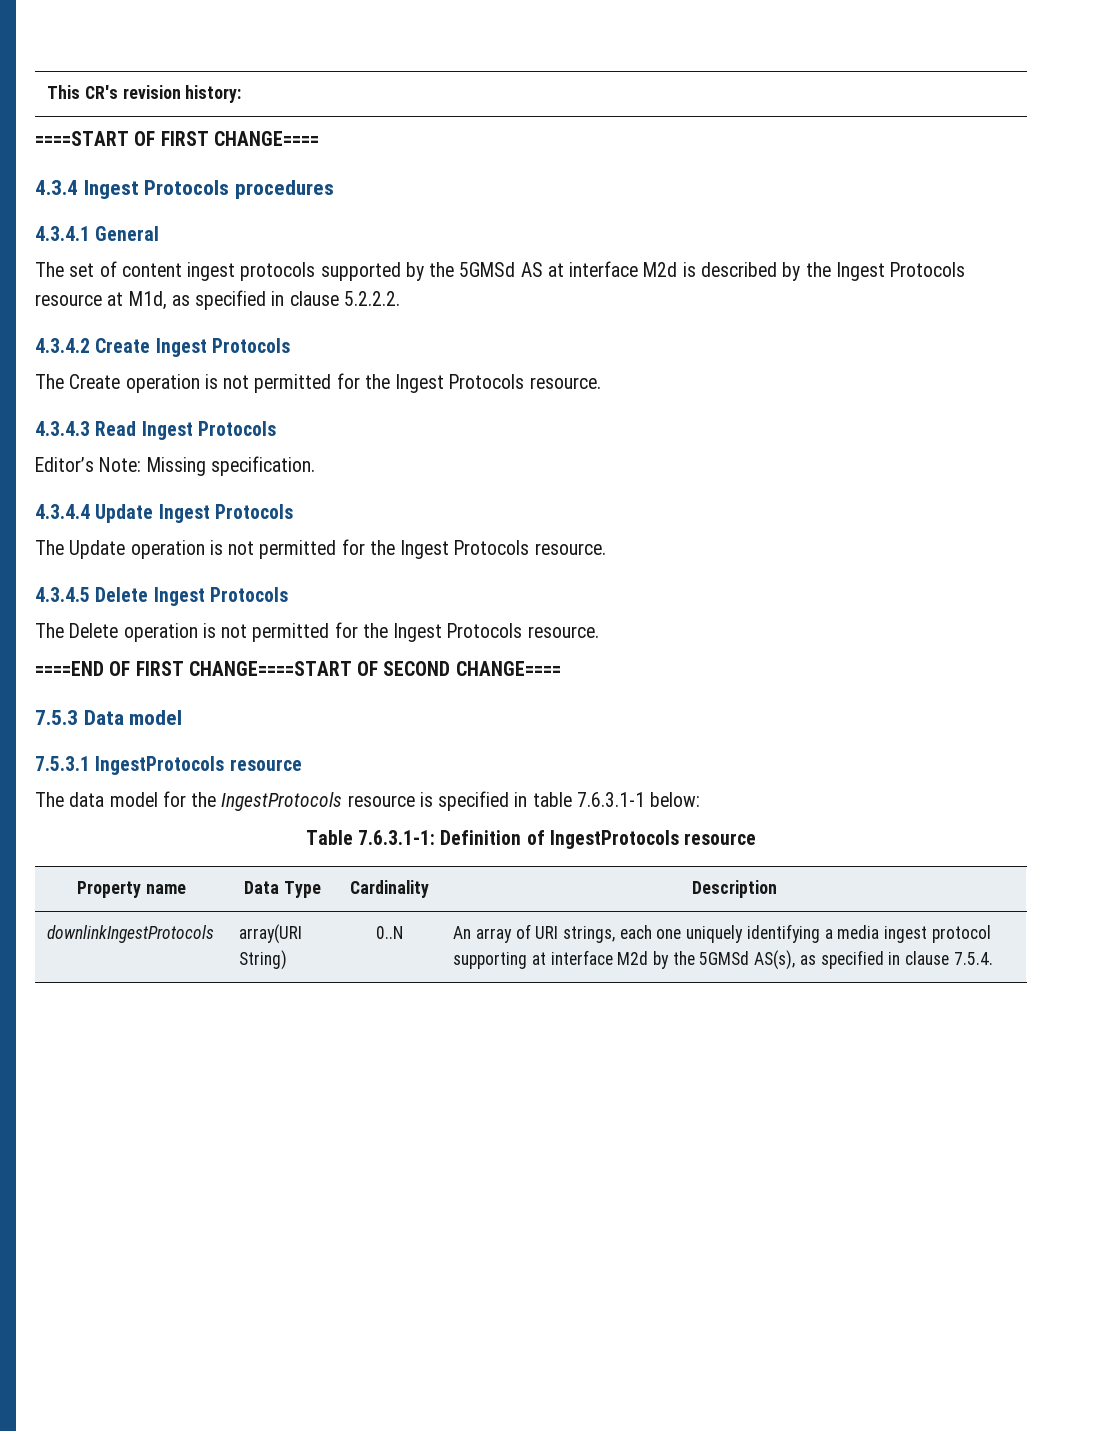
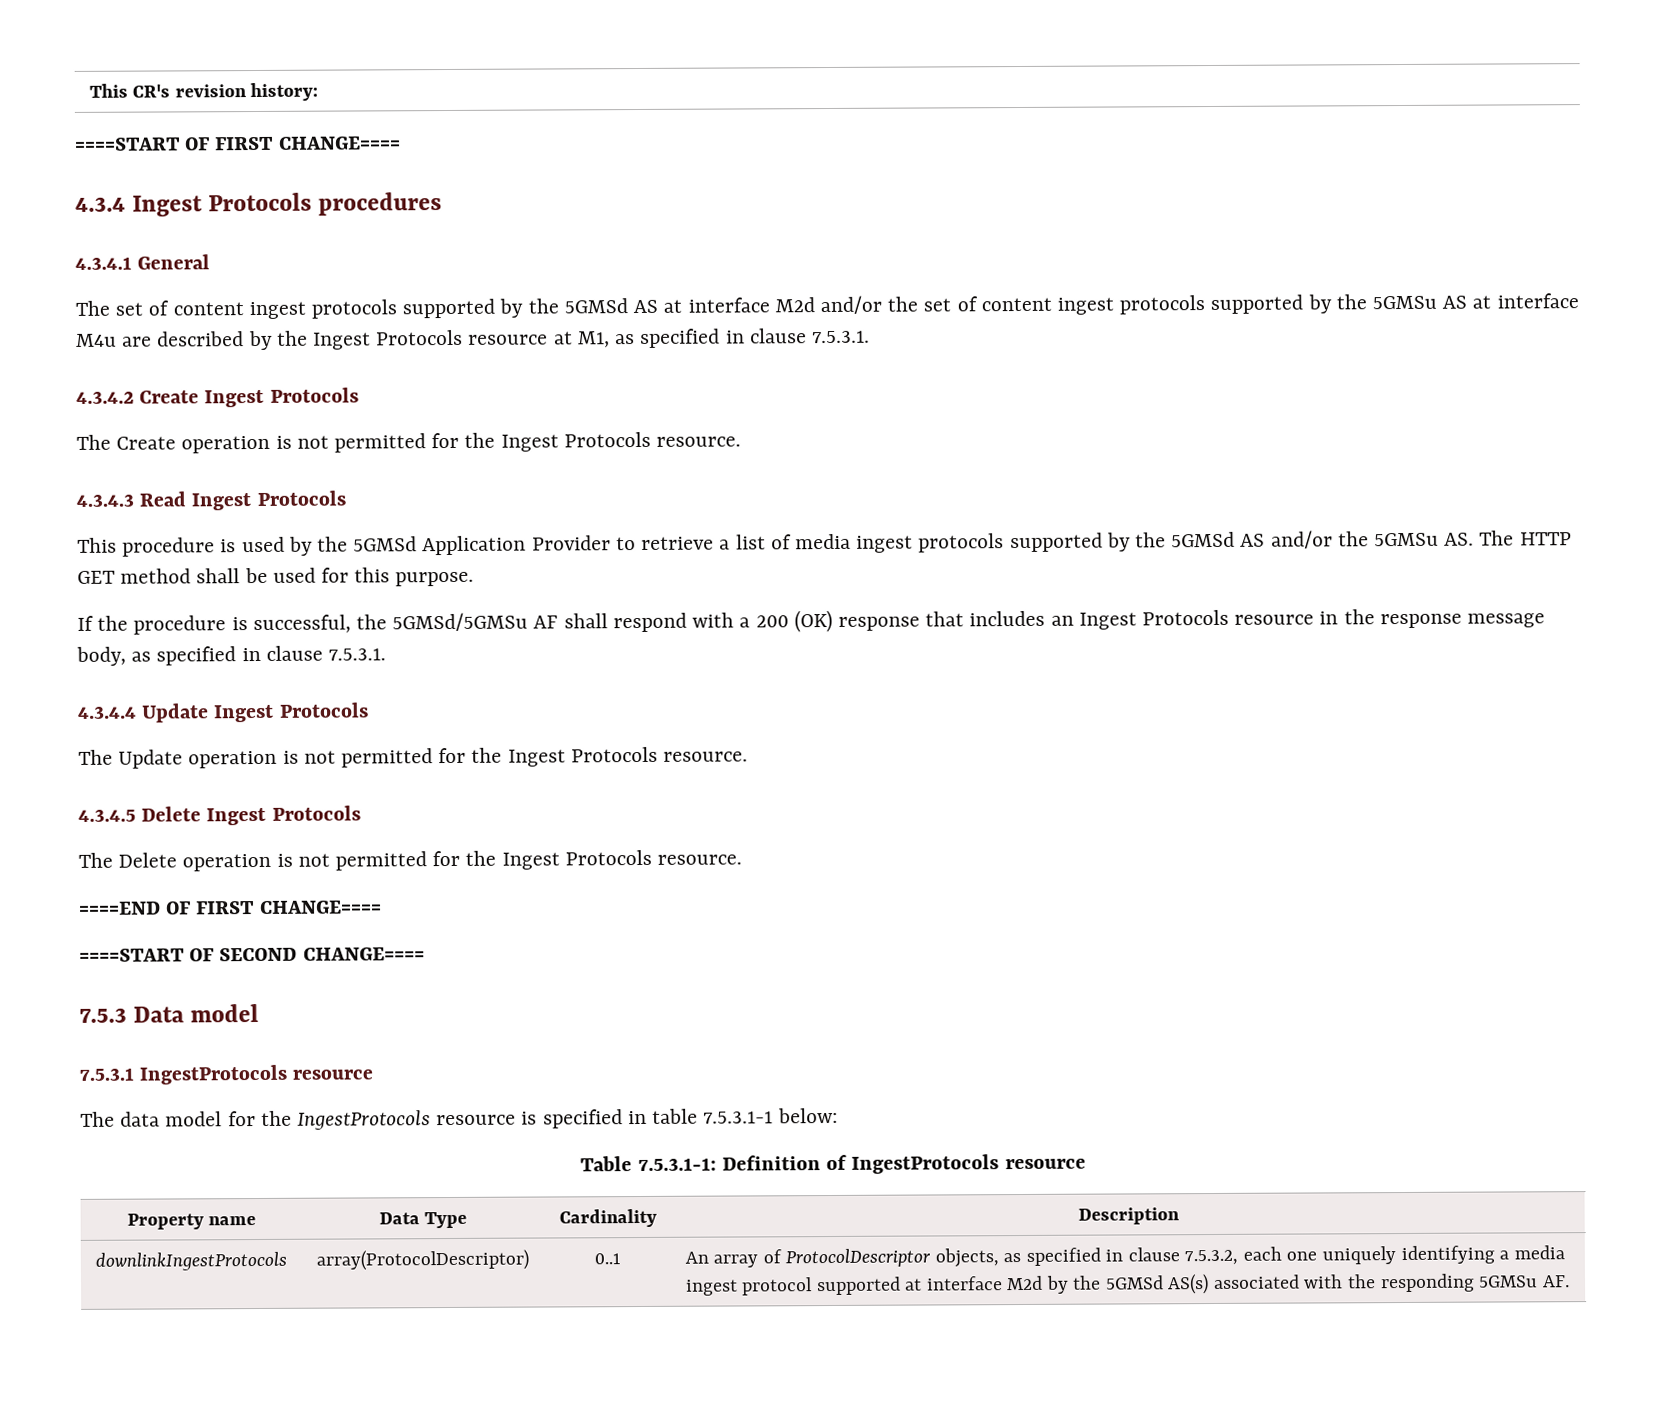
- The set of content ingest protocols supported by the 5GMSd AS at interface M2d is described by the Ingest Protocols resource at M1d, as specified in clause 5.2.2.2.
+ The set of content ingest protocols supported by the 5GMSd AS at interface M2d and/or the set of content ingest protocols supported by the 5GMSu AS at interface M4u are described by the Ingest Protocols resource at M1, as specified in clause 7.5.3.1.
- Editor’s Note: Missing specification.
+ This procedure is used by the 5GMSd Application Provider to retrieve a list of media ingest protocols supported by the 5GMSd AS and/or the 5GMSu AS. The HTTP GET method shall be used for this purpose.
+ If the procedure is successful, the 5GMSd/5GMSu AF shall respond with a 200 (OK) response that includes an Ingest Protocols resource in the response message body, as specified in clause 7.5.3.1.
- ====END OF FIRST CHANGE====START OF SECOND CHANGE====
+ ====END OF FIRST CHANGE====
+ ====START OF SECOND CHANGE====
- The data model for the IngestProtocols resource is specified in table 7.6.3.1-1 below:
+ The data model for the IngestProtocols resource is specified in table 7.5.3.1-1 below:
- Table 7.6.3.1-1: Definition of IngestProtocols resource
+ Table 7.5.3.1-1: Definition of IngestProtocols resource
- downlinkIngestProtocols | array(URI String) | 0..N | An array of URI strings, each one uniquely identifying a media ingest protocol supporting at interface M2d by the 5GMSd AS(s), as specified in clause 7.5.4.
+ downlinkIngestProtocols | array(ProtocolDescriptor) | 0..1 | An array of ProtocolDescriptor objects, as specified in clause 7.5.3.2, each one uniquely identifying a media ingest protocol supported at interface M2d by the 5GMSd AS(s) associated with the responding 5GMSu AF.

